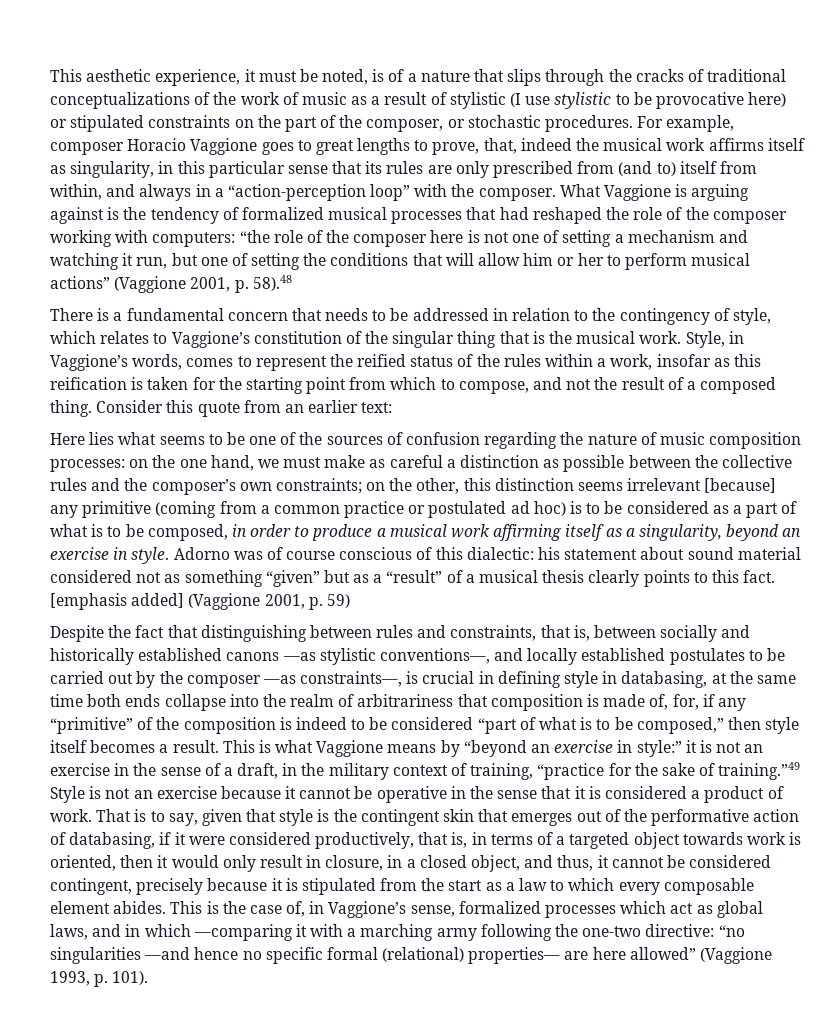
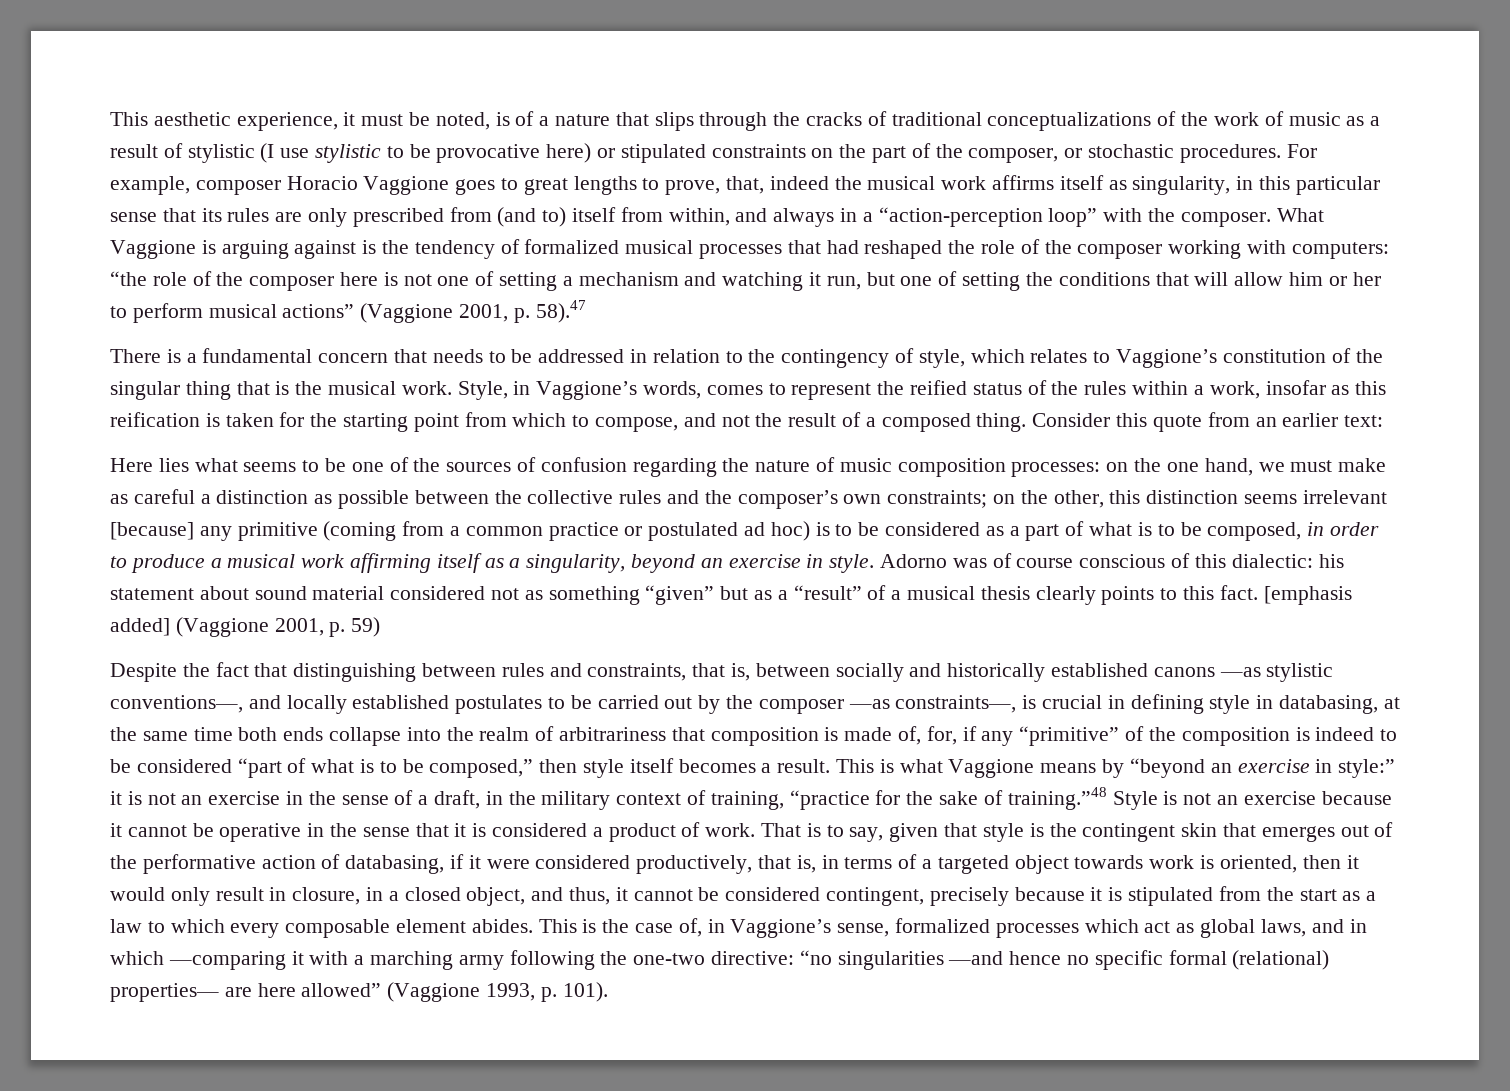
- What Vaggione is arguing against is the tendency of formalized musical processes that had reshaped the role of the composer working with computers: “the role of the composer here is not one of setting a mechanism and watching it run, but one of setting the conditions that will allow him or her to perform musical actions” (Vaggione 2001, p. 58).48
+ What Vaggione is arguing against is the tendency of formalized musical processes that had reshaped the role of the composer working with computers: “the role of the composer here is not one of setting a mechanism and watching it run, but one of setting the conditions that will allow him or her to perform musical actions” (Vaggione 2001, p. 58).47
- This is what Vaggione means by “beyond an exercise in style:” it is not an exercise in the sense of a draft, in the military context of training, “practice for the sake of training.”49 Style is not an exercise because it cannot be operative in the sense that it is considered a product of work.
+ This is what Vaggione means by “beyond an exercise in style:” it is not an exercise in the sense of a draft, in the military context of training, “practice for the sake of training.”48 Style is not an exercise because it cannot be operative in the sense that it is considered a product of work.

